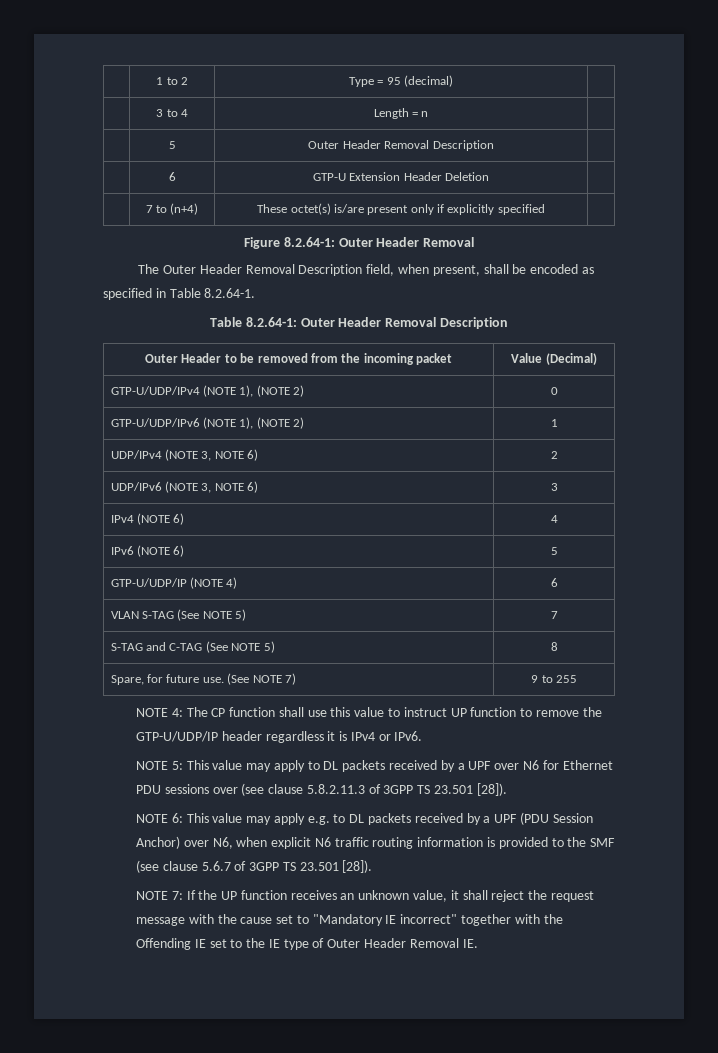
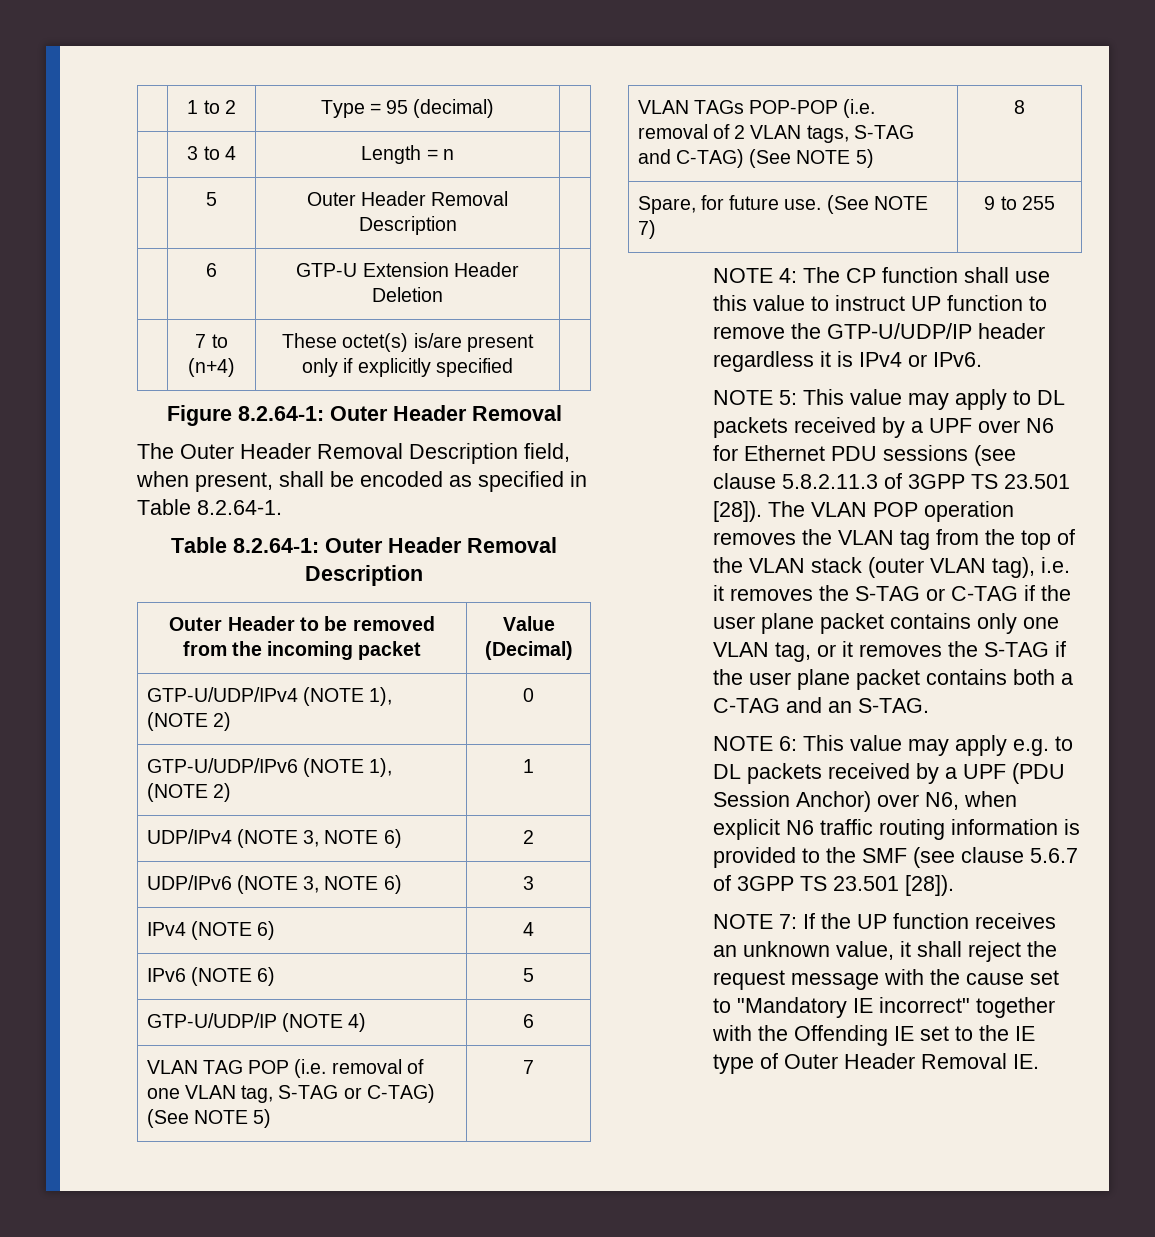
- VLAN S-TAG (See NOTE 5) | 7
- S-TAG and C-TAG (See NOTE 5) | 8
+ VLAN TAG POP (i.e. removal of one VLAN tag, S-TAG or C-TAG) (See NOTE 5) | 7
+ VLAN TAGs POP-POP (i.e. removal of 2 VLAN tags, S-TAG and C-TAG) (See NOTE 5) | 8
- NOTE 5: This value may apply to DL packets received by a UPF over N6 for Ethernet PDU sessions over (see clause 5.8.2.11.3 of 3GPP TS 23.501 [28]).
+ NOTE 5: This value may apply to DL packets received by a UPF over N6 for Ethernet PDU sessions (see clause 5.8.2.11.3 of 3GPP TS 23.501 [28]). The VLAN POP operation removes the VLAN tag from the top of the VLAN stack (outer VLAN tag), i.e. it removes the S-TAG or C-TAG if the user plane packet contains only one VLAN tag, or it removes the S-TAG if the user plane packet contains both a C-TAG and an S-TAG.

